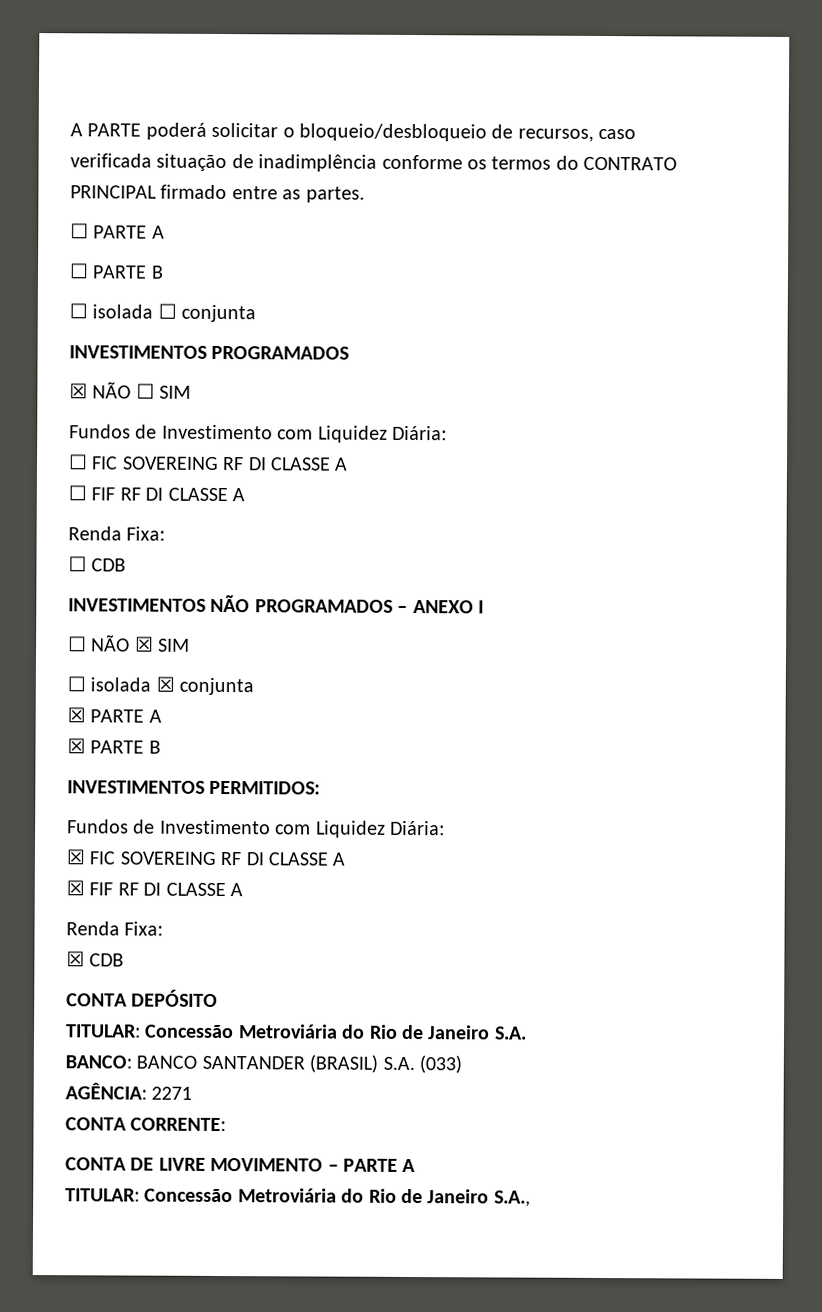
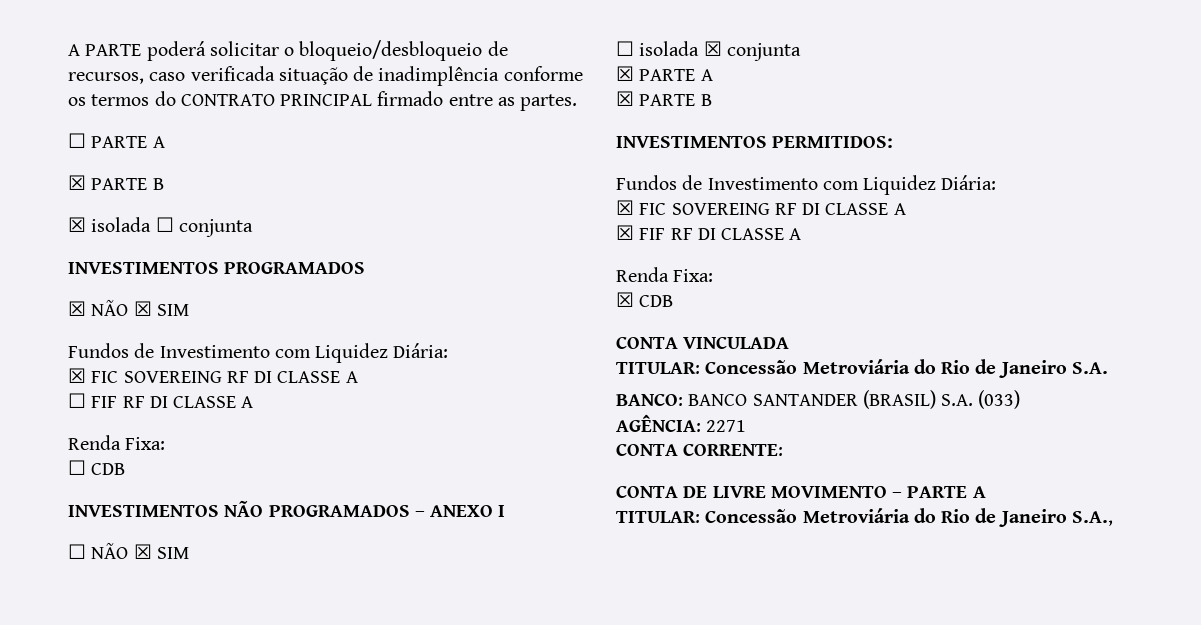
  ☐ PARTE A
- ☐ PARTE B
- ☐ isolada ☐ conjunta
+ ☒ PARTE B
+ ☒ isolada ☐ conjunta
- ☒ NÃO ☐ SIM
+ ☒ NÃO ☒ SIM
  Fundos de Investimento com Liquidez Diária:
- ☐ FIC SOVEREING RF DI CLASSE A
+ ☒ FIC SOVEREING RF DI CLASSE A
- CONTA DEPÓSITO
+ CONTA VINCULADA

